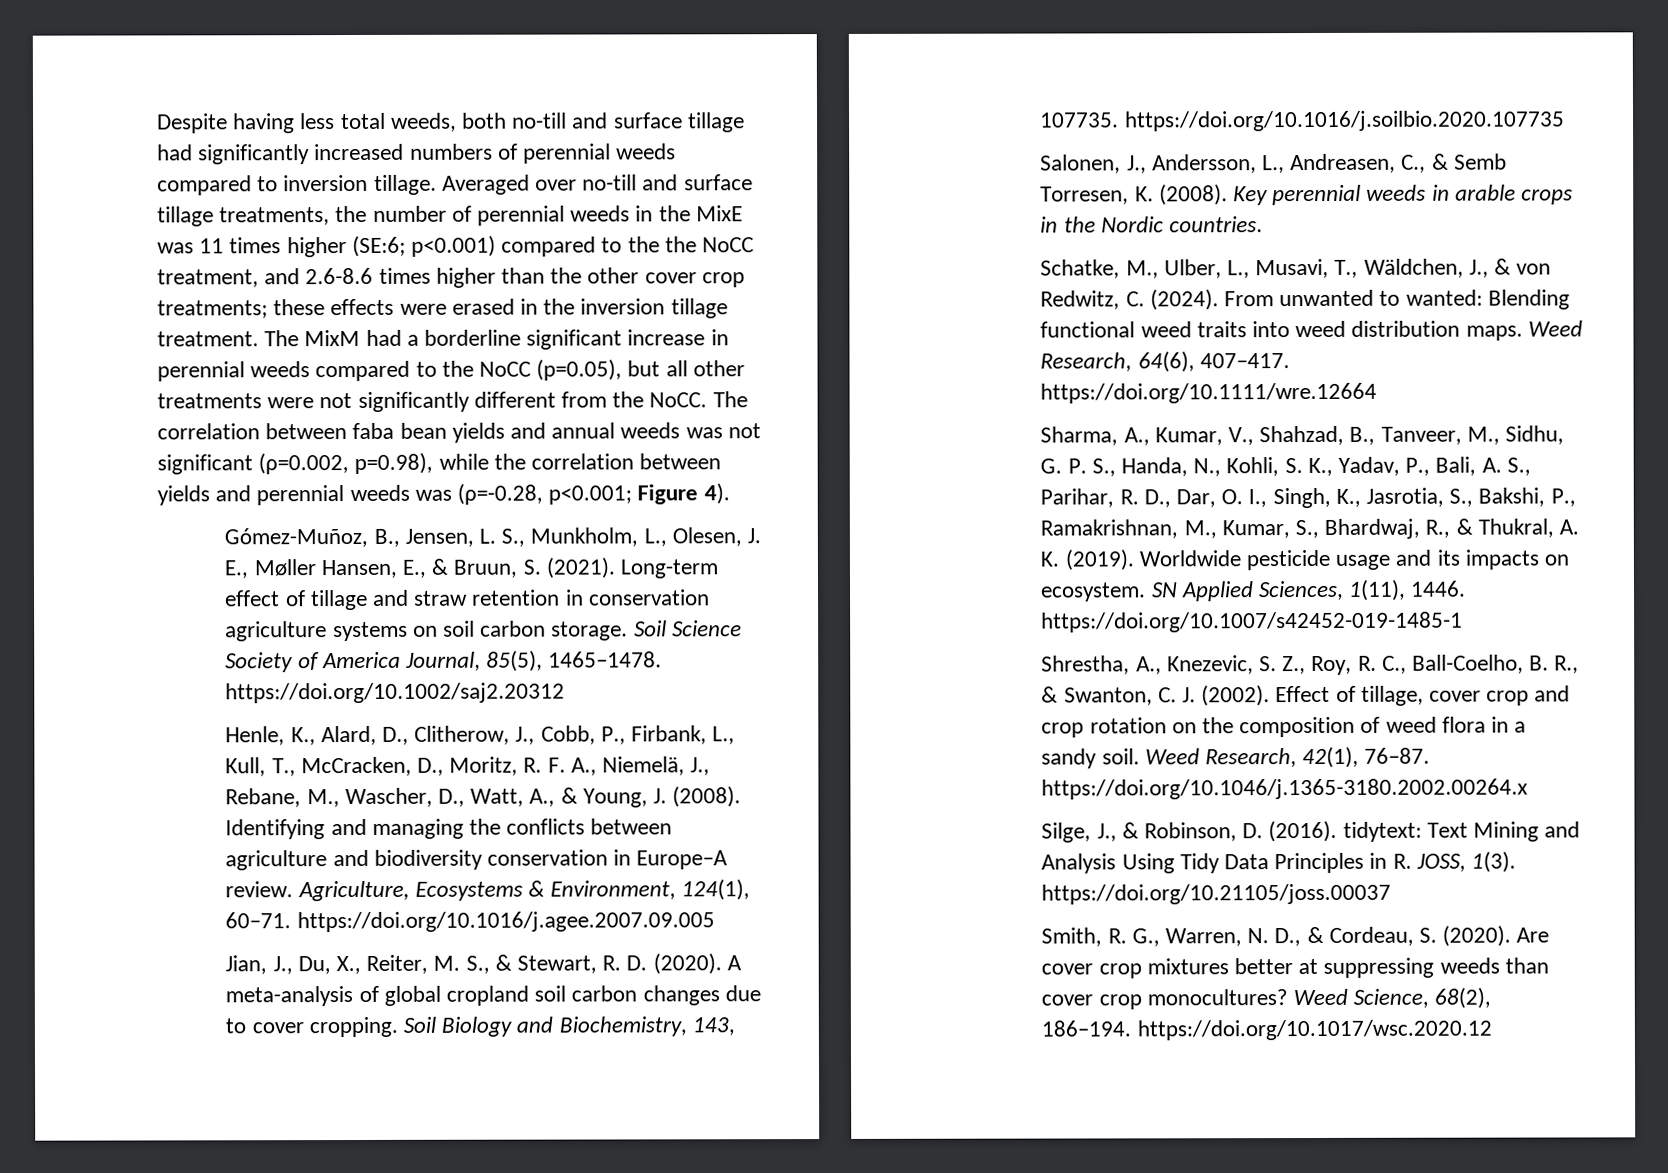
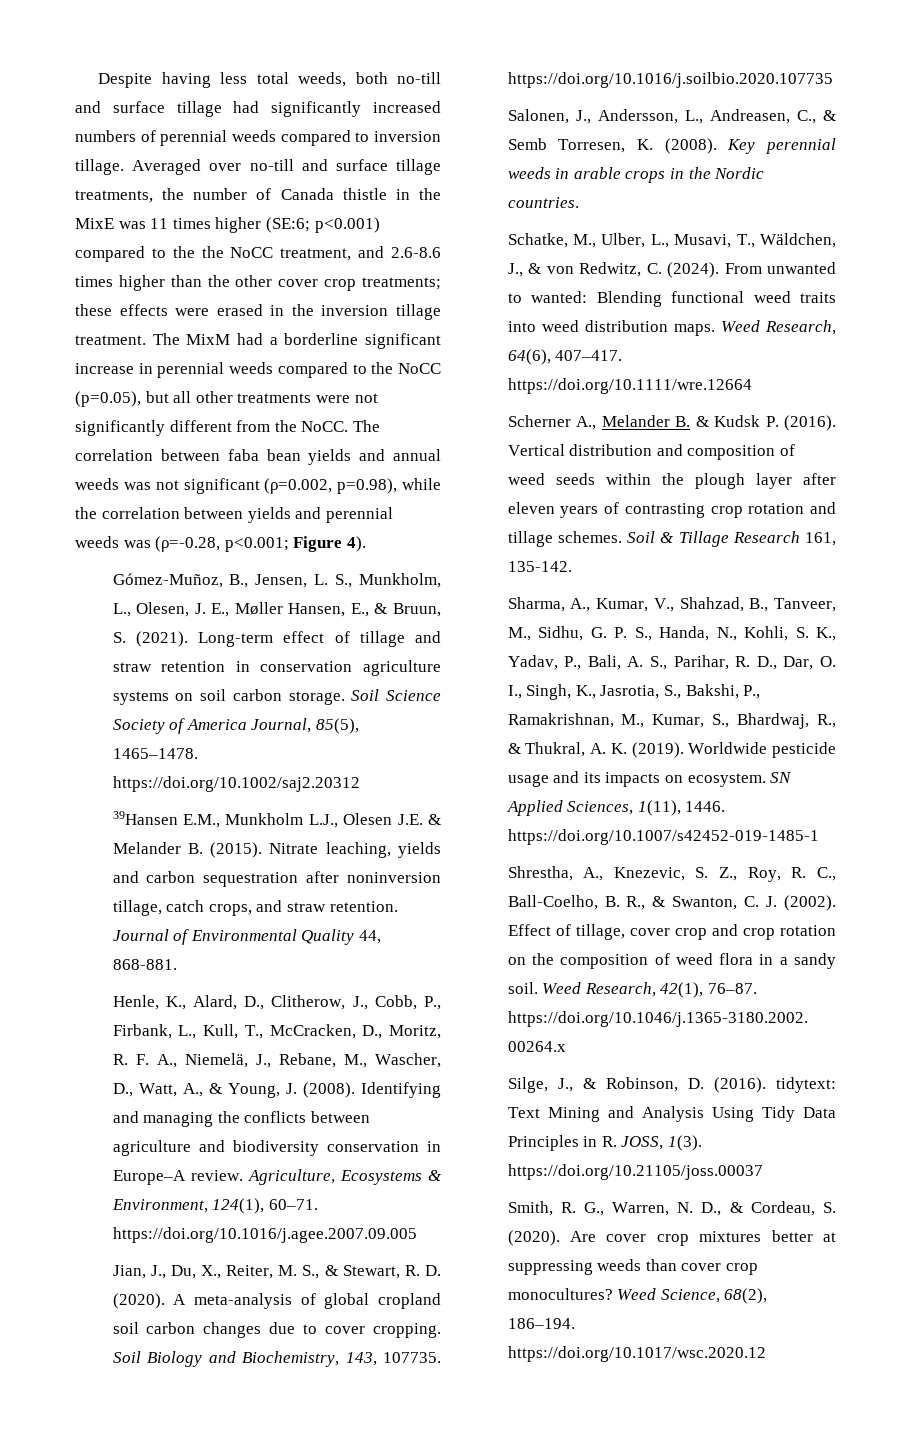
- Averaged over no-till and surface tillage treatments, the number of perennial weeds in the MixE was 11 times higher (SE:6; p<0.001) compared to the the NoCC treatment, and 2.6-8.6 times higher than the other cover crop treatments; these effects were erased in the inversion tillage treatment.
+ Averaged over no-till and surface tillage treatments, the number of Canada thistle in the MixE was 11 times higher (SE:6; p<0.001) compared to the the NoCC treatment, and 2.6-8.6 times higher than the other cover crop treatments; these effects were erased in the inversion tillage treatment.
+ 39Hansen E.M., Munkholm L.J., Olesen J.E. & Melander B. (2015). Nitrate leaching, yields and carbon sequestration after noninversion tillage, catch crops, and straw retention. Journal of Environmental Quality 44, 868-881.
+ Scherner A., Melander B. & Kudsk P. (2016). Vertical distribution and composition of weed seeds within the plough layer after eleven years of contrasting crop rotation and tillage schemes. Soil & Tillage Research 161, 135-142.

